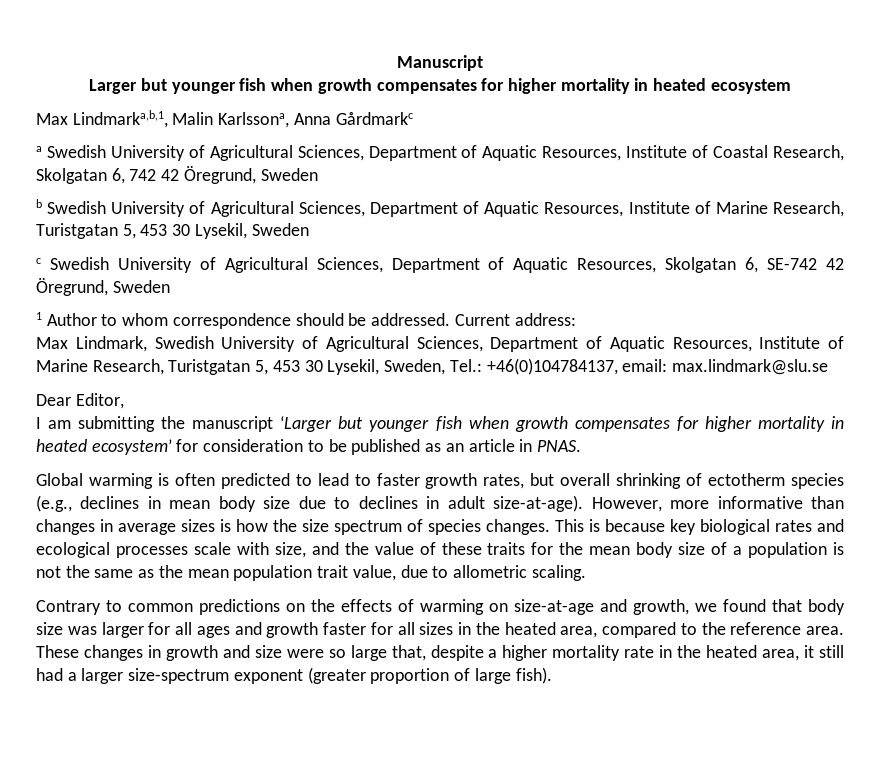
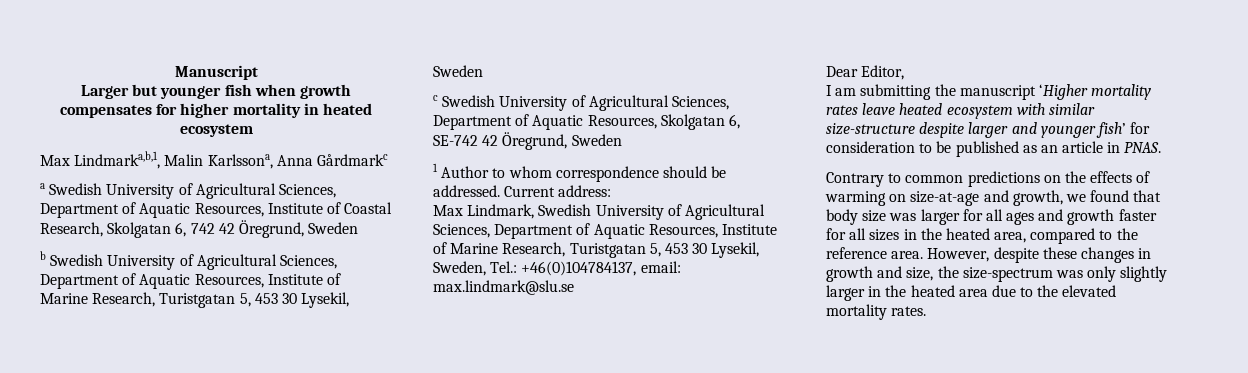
- I am submitting the manuscript ‘Larger but younger fish when growth compensates for higher mortality in heated ecosystem’ for consideration to be published as an article in PNAS.
+ I am submitting the manuscript ‘Higher mortality rates leave heated ecosystem with similar size-structure despite larger and younger fish’ for consideration to be published as an article in PNAS.
- Global warming is often predicted to lead to faster growth rates, but overall shrinking of ectotherm species (e.g., declines in mean body size due to declines in adult size-at-age). However, more informative than changes in average sizes is how the size spectrum of species changes. This is because key biological rates and ecological processes scale with size, and the value of these traits for the mean body size of a population is not the same as the mean population trait value, due to allometric scaling.
- These changes in growth and size were so large that, despite a higher mortality rate in the heated area, it still had a larger size-spectrum exponent (greater proportion of large fish).
+ However, despite these changes in growth and size, the size-spectrum was only slightly larger in the heated area due to the elevated mortality rates.

